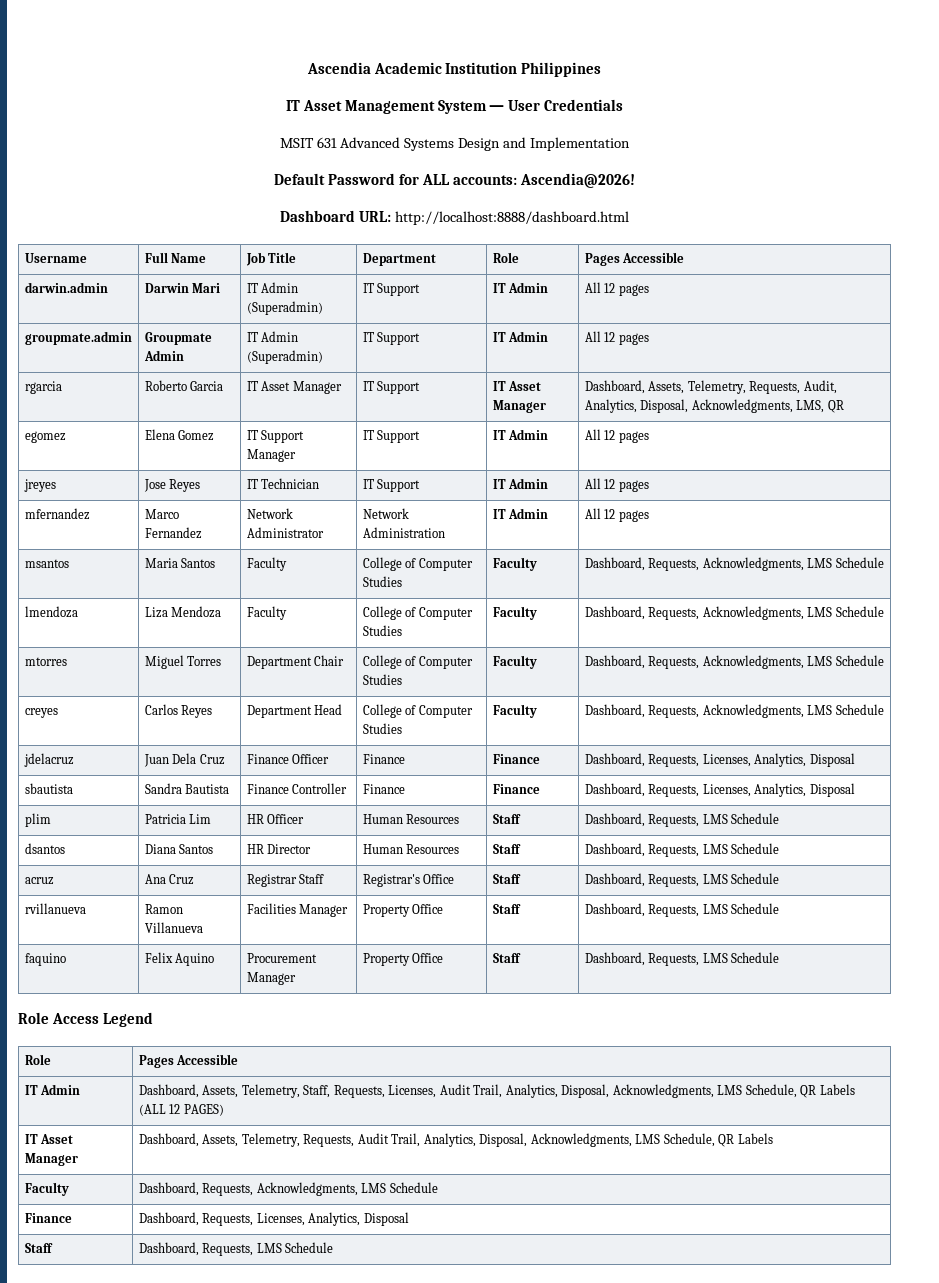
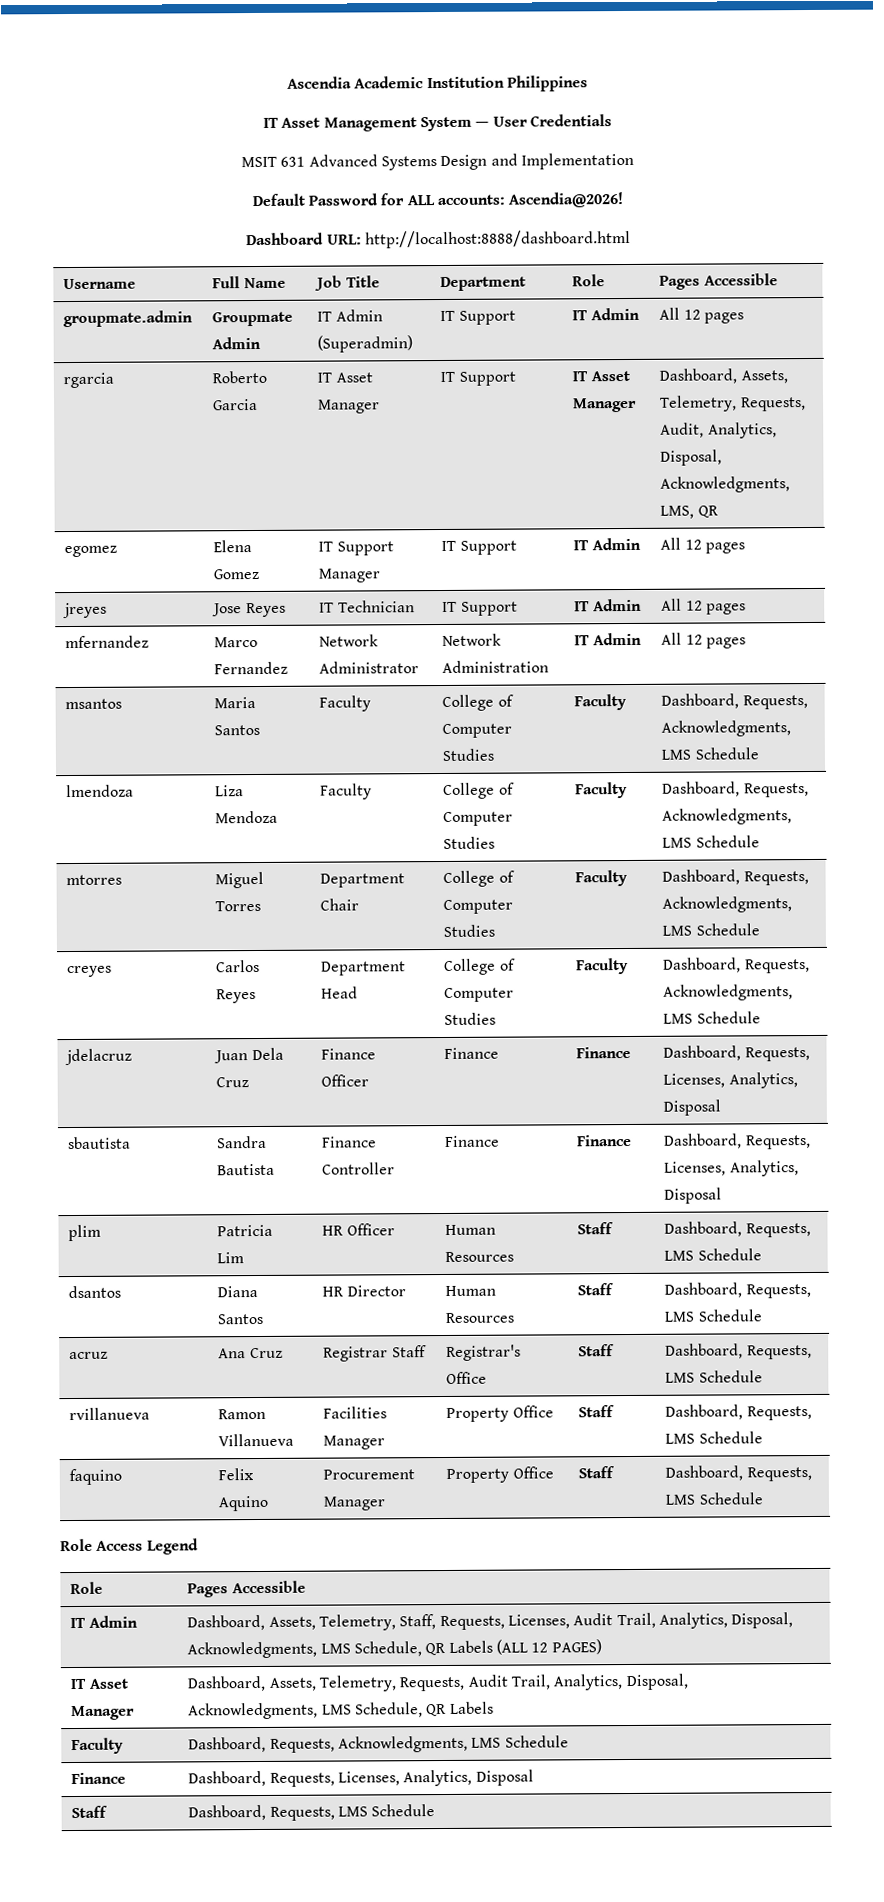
- darwin.admin | Darwin Mari | IT Admin (Superadmin) | IT Support | IT Admin | All 12 pages

